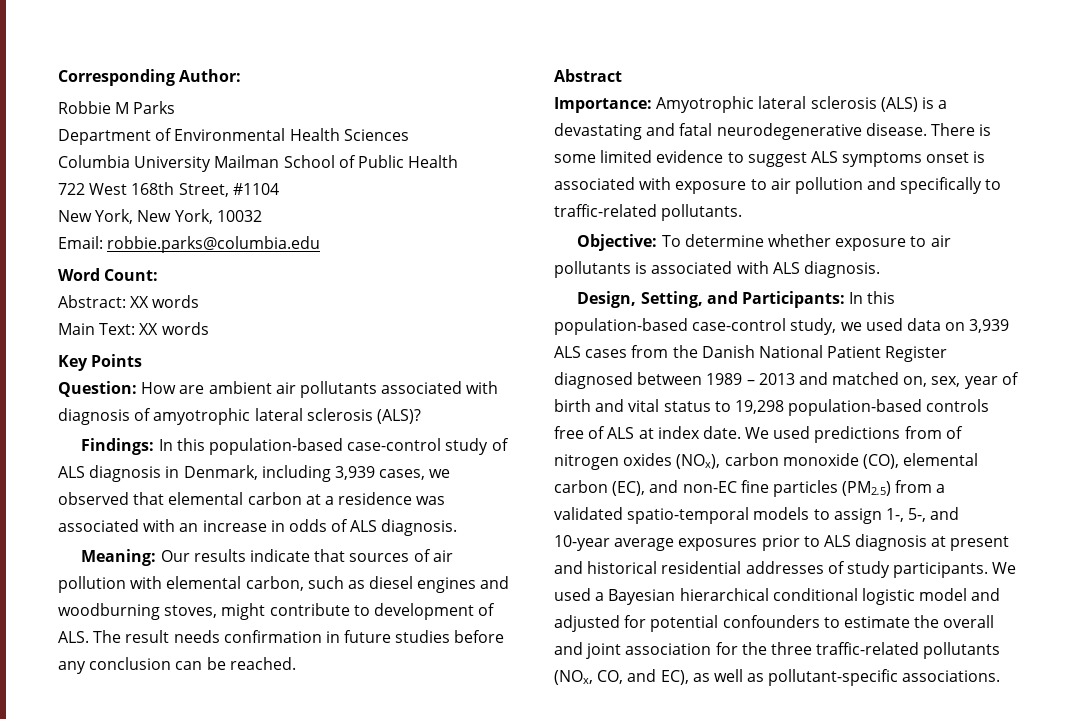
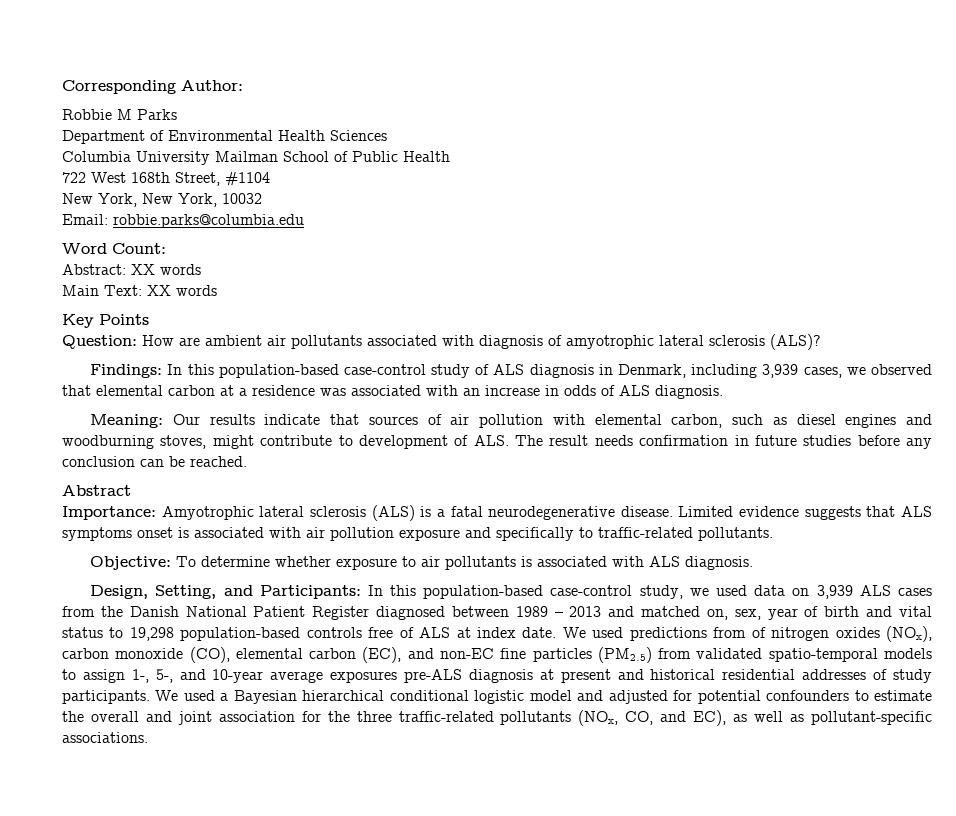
- Importance: Amyotrophic lateral sclerosis (ALS) is a devastating and fatal neurodegenerative disease.
+ Importance: Amyotrophic lateral sclerosis (ALS) is a fatal neurodegenerative disease.
- There is some limited evidence to suggest ALS symptoms onset is associated with exposure to air pollution and specifically to traffic-related pollutants.
+ Limited evidence suggests that ALS symptoms onset is associated with air pollution exposure and specifically to traffic-related pollutants.
- We used predictions from of nitrogen oxides (NOx), carbon monoxide (CO), elemental carbon (EC), and non-EC fine particles (PM2.5) from a validated spatio-temporal models to assign 1-, 5-, and 10-year average exposures prior to ALS diagnosis at present and historical residential addresses of study participants.
+ We used predictions from of nitrogen oxides (NOx), carbon monoxide (CO), elemental carbon (EC), and non-EC fine particles (PM2.5) from validated spatio-temporal models to assign 1-, 5-, and 10-year average exposures pre-ALS diagnosis at present and historical residential addresses of study participants.

